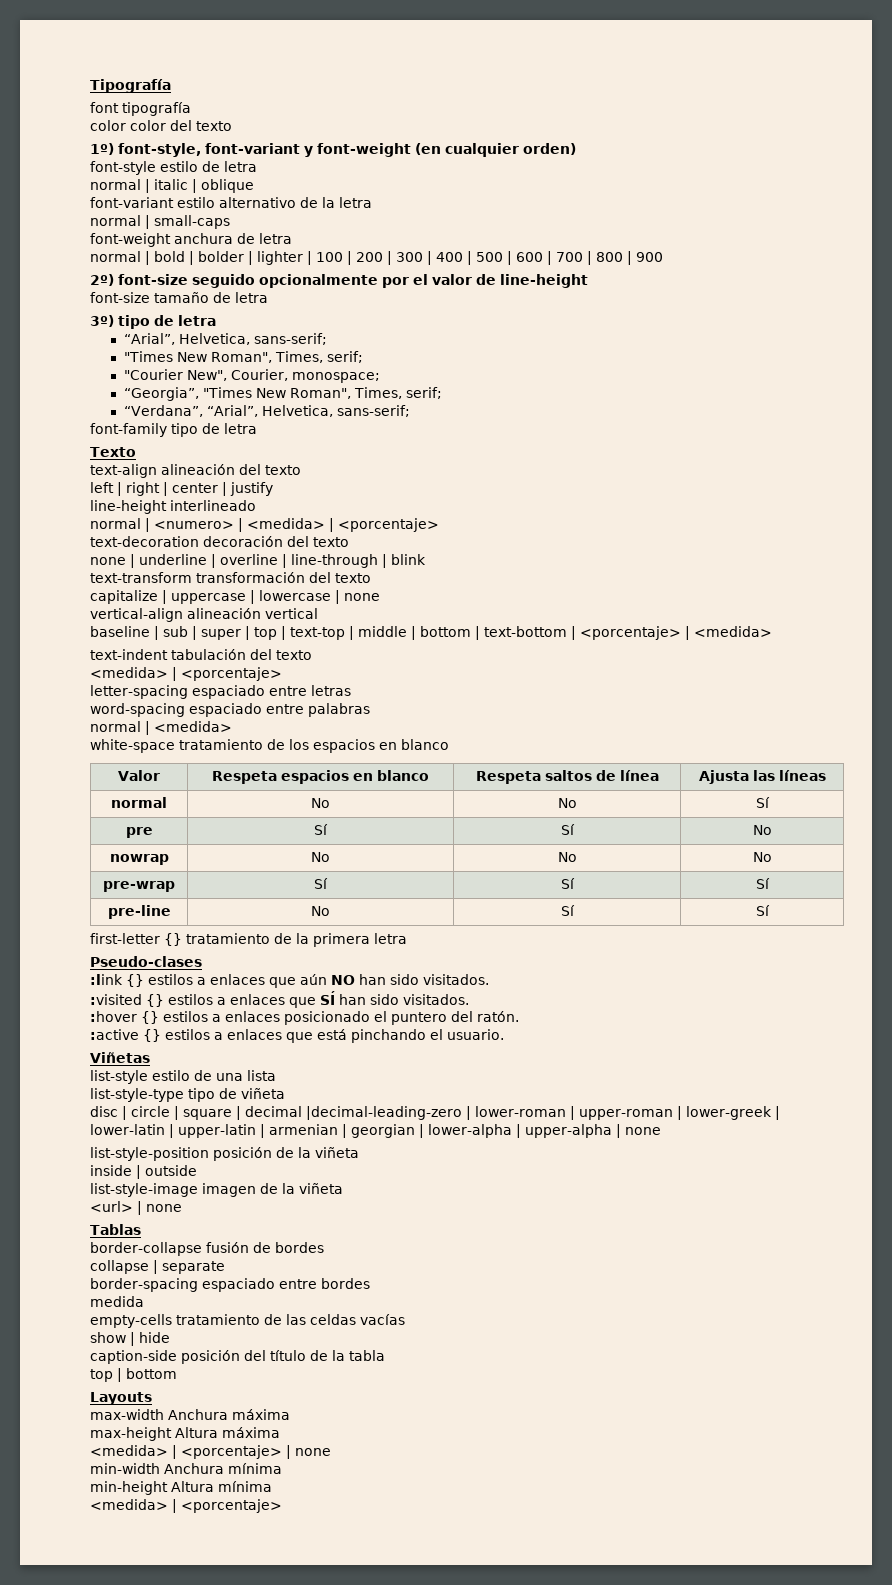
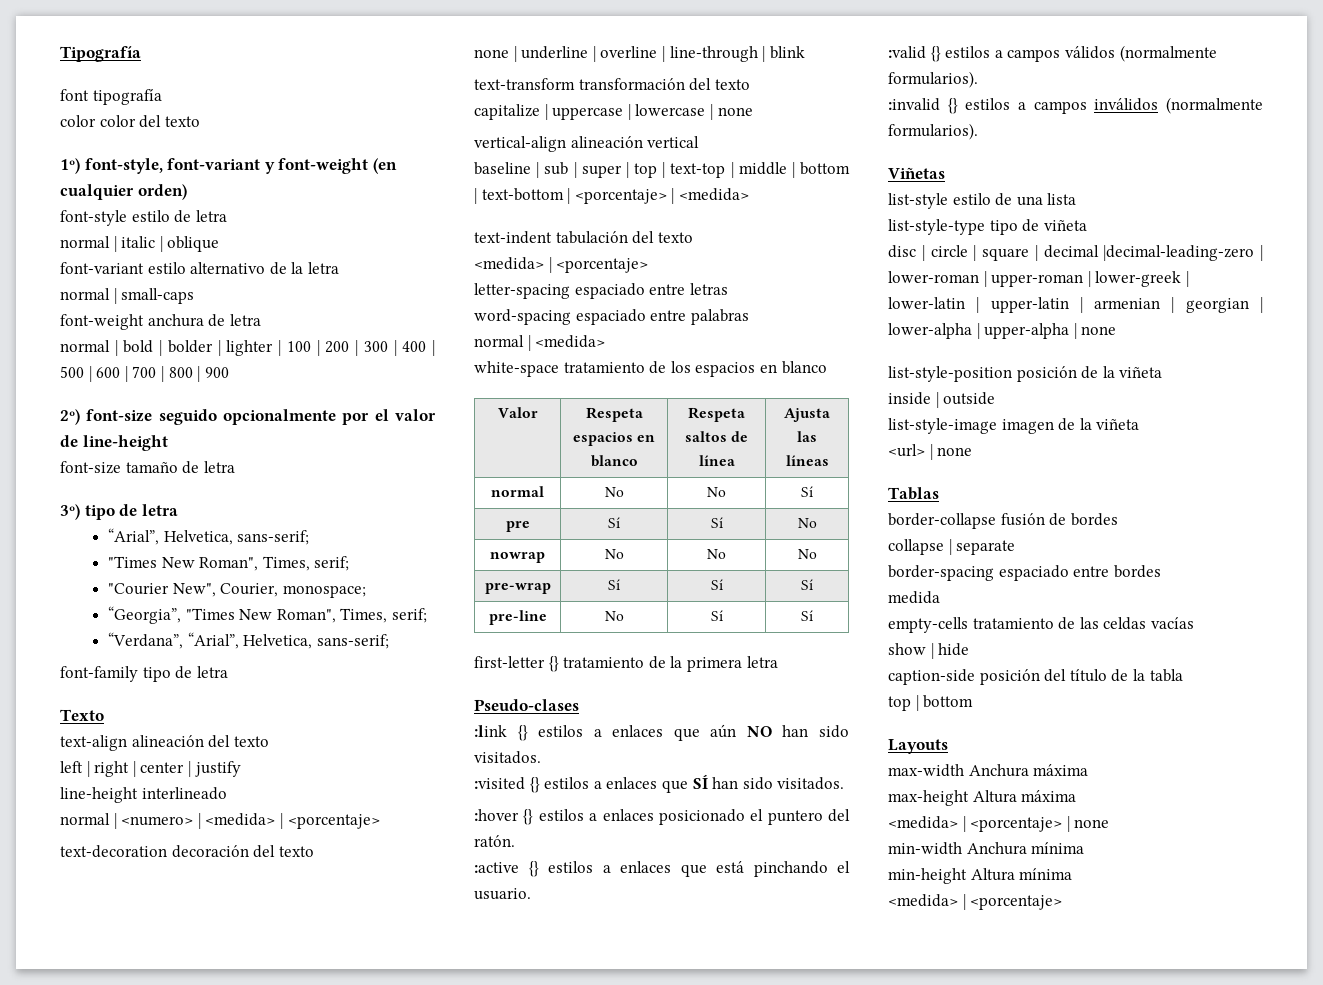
+ :valid {} estilos a campos válidos (normalmente formularios).
+ :invalid {} estilos a campos inválidos (normalmente formularios).

